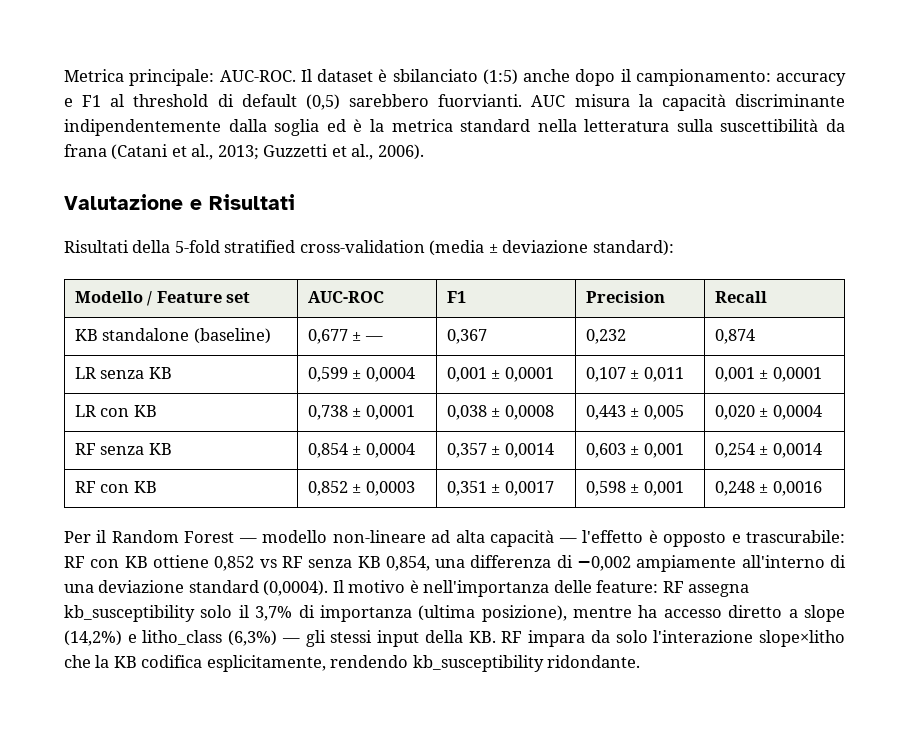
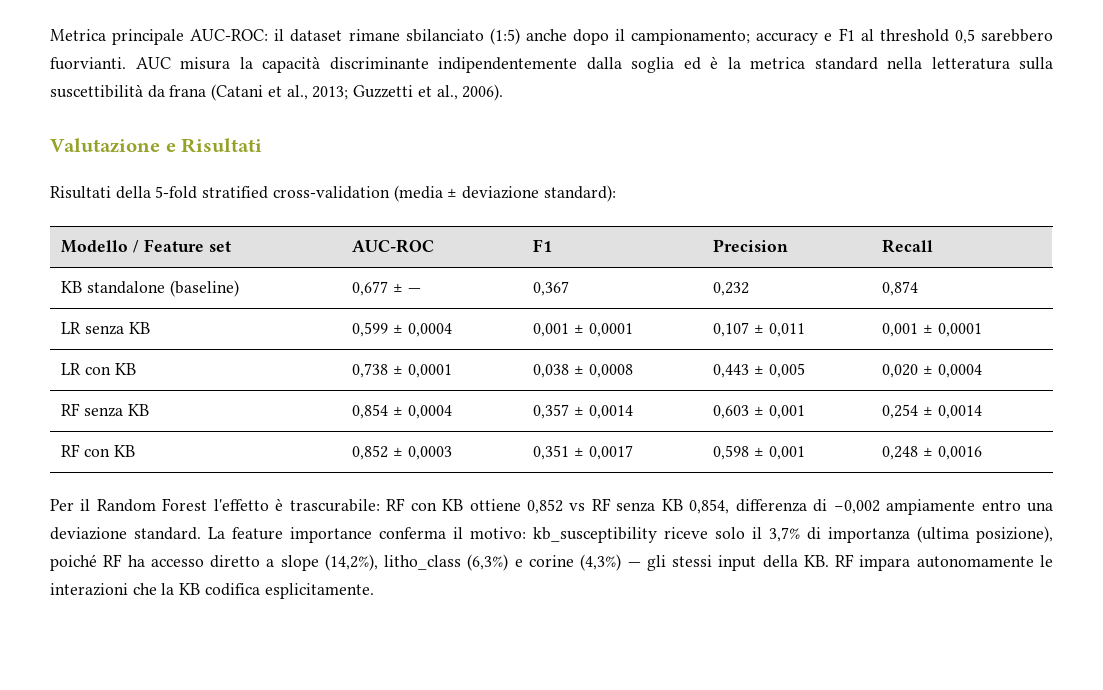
- Metrica principale: AUC-ROC. Il dataset è sbilanciato (1:5) anche dopo il campionamento: accuracy e F1 al threshold di default (0,5) sarebbero fuorvianti.
+ Metrica principale AUC-ROC: il dataset rimane sbilanciato (1:5) anche dopo il campionamento; accuracy e F1 al threshold 0,5 sarebbero fuorvianti.
- Per il Random Forest — modello non-lineare ad alta capacità — l'effetto è opposto e trascurabile: RF con KB ottiene 0,852 vs RF senza KB 0,854, una differenza di −0,002 ampiamente all'interno di una deviazione standard (0,0004). Il motivo è nell'importanza delle feature: RF assegna kb_susceptibility solo il 3,7% di importanza (ultima posizione), mentre ha accesso diretto a slope (14,2%) e litho_class (6,3%) — gli stessi input della KB. RF impara da solo l'interazione slope×litho che la KB codifica esplicitamente, rendendo kb_susceptibility ridondante.
+ Per il Random Forest l'effetto è trascurabile: RF con KB ottiene 0,852 vs RF senza KB 0,854, differenza di −0,002 ampiamente entro una deviazione standard. La feature importance conferma il motivo: kb_susceptibility riceve solo il 3,7% di importanza (ultima posizione), poiché RF ha accesso diretto a slope (14,2%), litho_class (6,3%) e corine (4,3%) — gli stessi input della KB. RF impara autonomamente le interazioni che la KB codifica esplicitamente.

